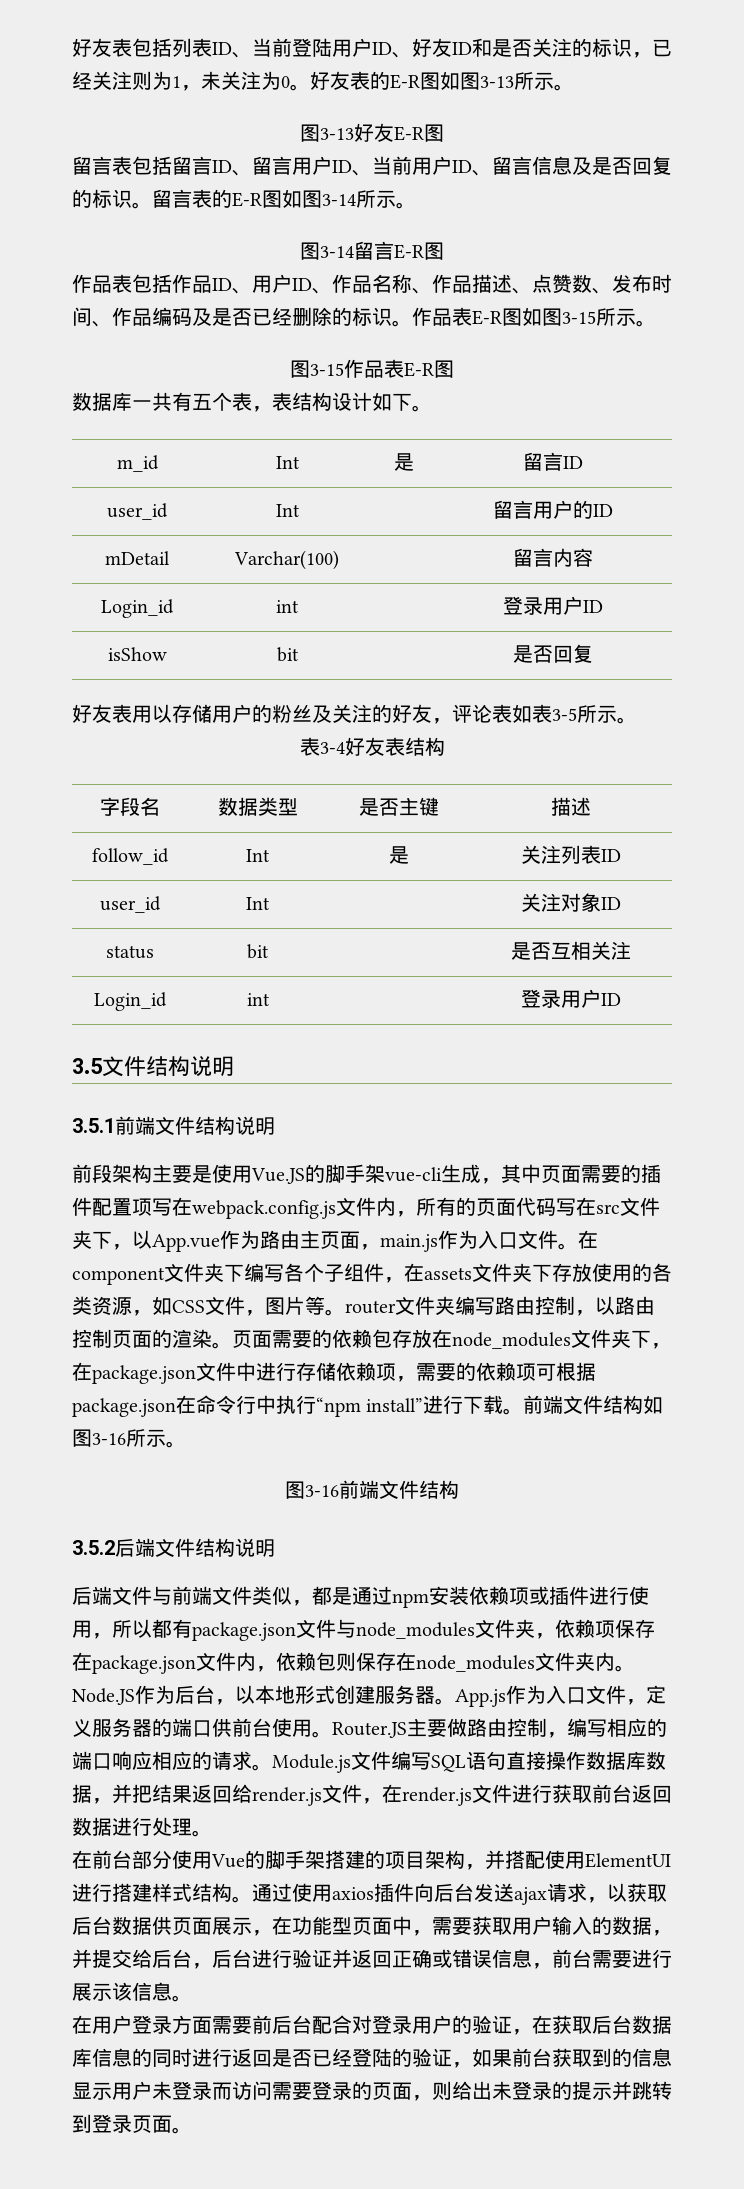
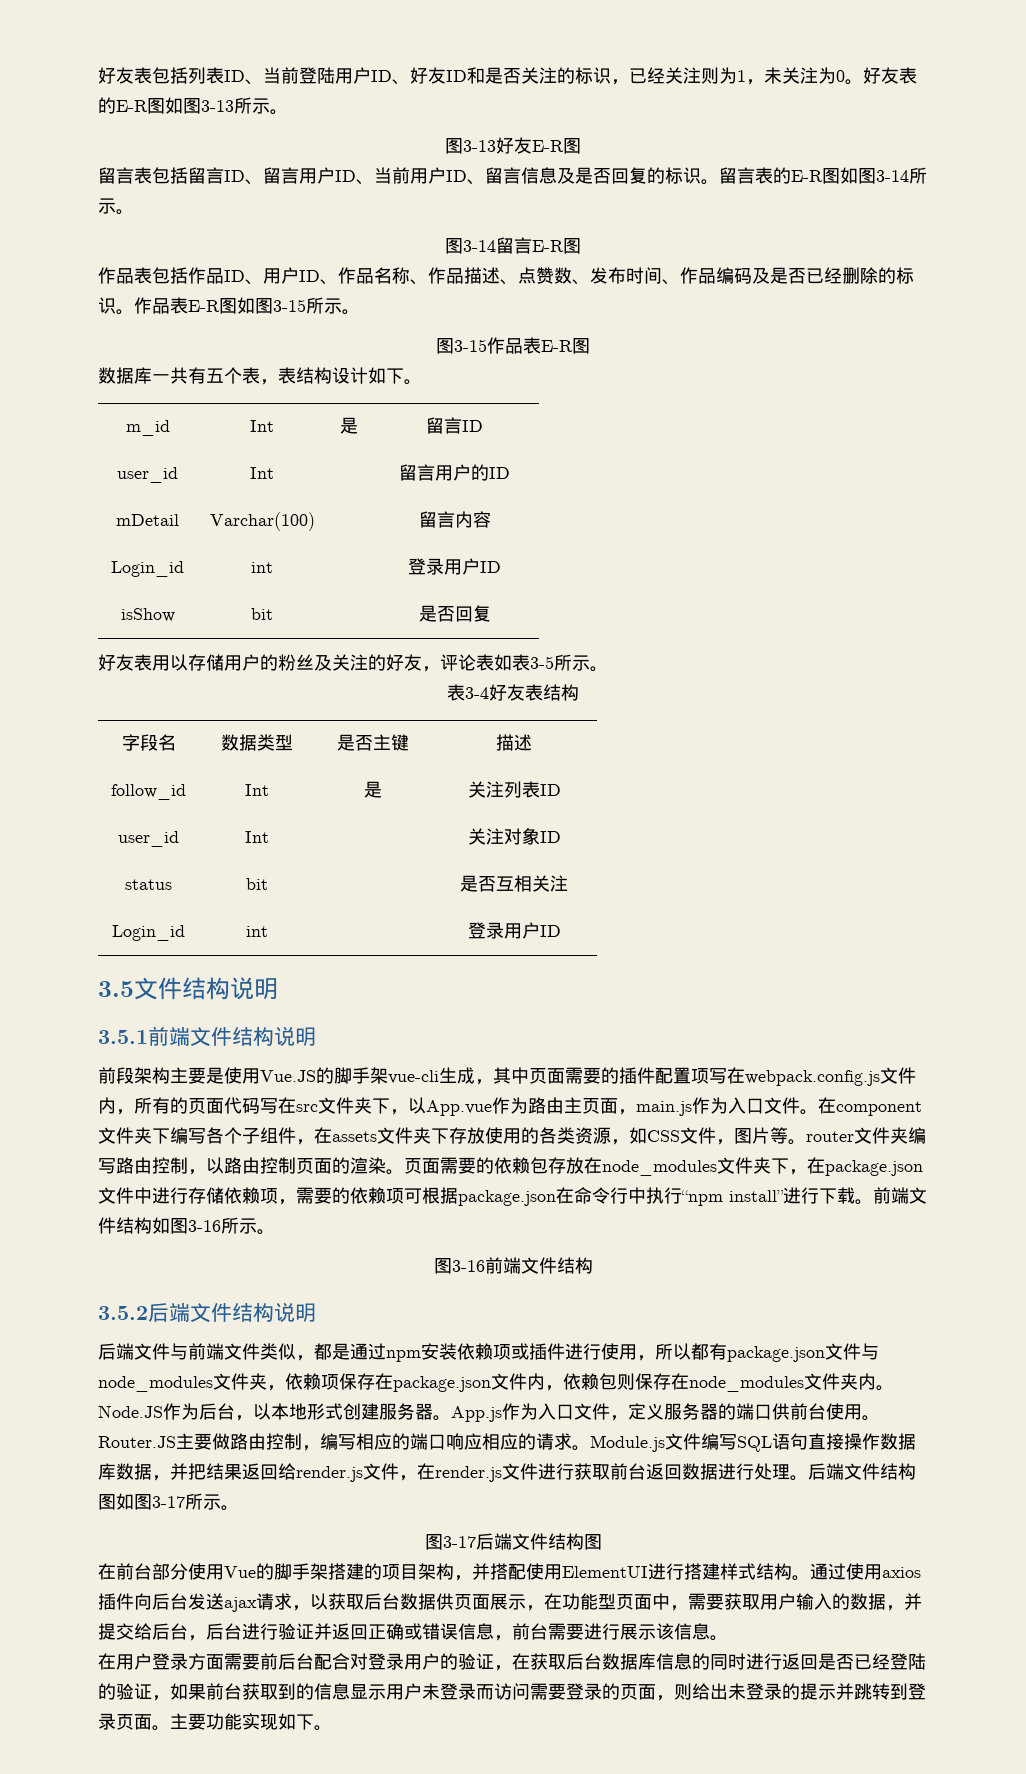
+ 后端文件结构图如图3-17所示。
+ 图3-17后端文件结构图
+ 主要功能实现如下。

